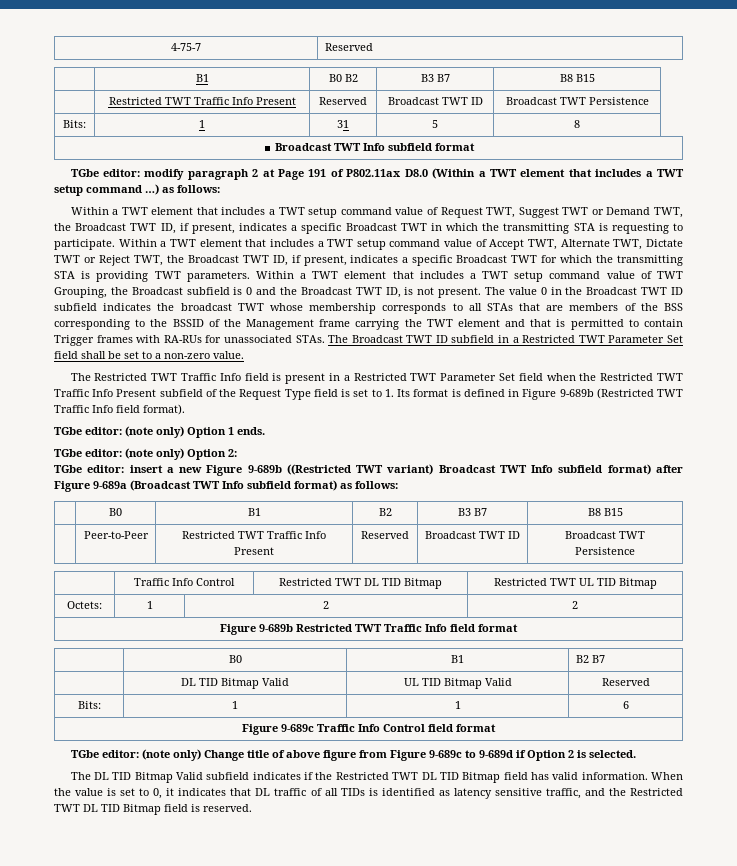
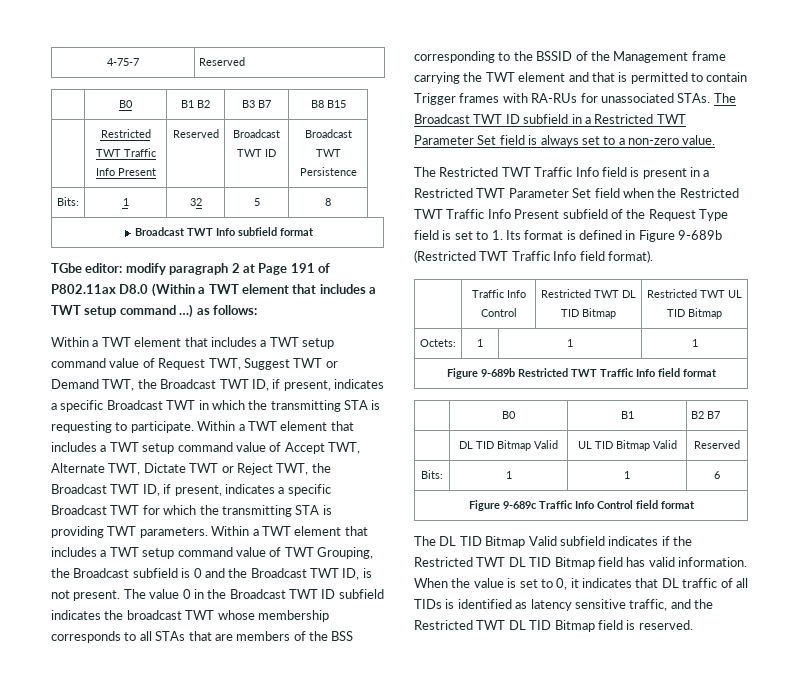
- | B1 | B0 B2 | B3 B7 | B8 B15
+ | B0 | B1 B2 | B3 B7 | B8 B15
- Bits: | 1 | 31 | 5 | 8
+ Bits: | 1 | 32 | 5 | 8
- The Broadcast TWT ID subfield in a Restricted TWT Parameter Set field shall be set to a non-zero value.
+ The Broadcast TWT ID subfield in a Restricted TWT Parameter Set field is always set to a non-zero value.
- TGbe editor: (note only) Option 1 ends.
- TGbe editor: (note only) Option 2:
- TGbe editor: insert a new Figure 9-689b ((Restricted TWT variant) Broadcast TWT Info subfield format) after Figure 9-689a (Broadcast TWT Info subfield format) as follows:
- | B0 | B1 | B2 | B3 B7 | B8 B15
- | Peer-to-Peer | Restricted TWT Traffic Info Present | Reserved | Broadcast TWT ID | Broadcast TWT Persistence
- Octets: | 1 | 2 | 2
+ Octets: | 1 | 1 | 1
- TGbe editor: (note only) Change title of above figure from Figure 9-689c to 9-689d if Option 2 is selected.

